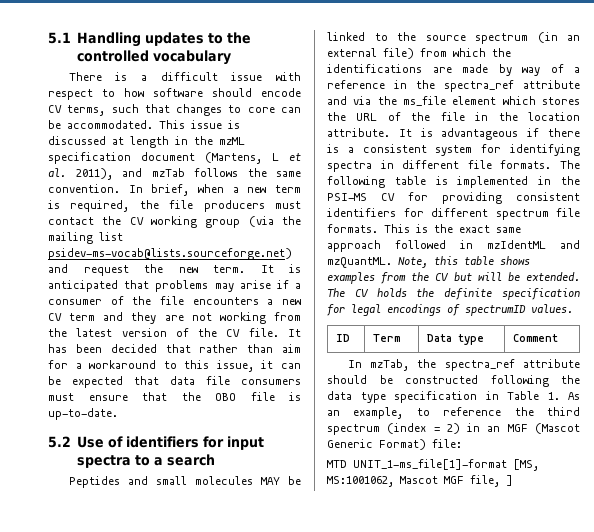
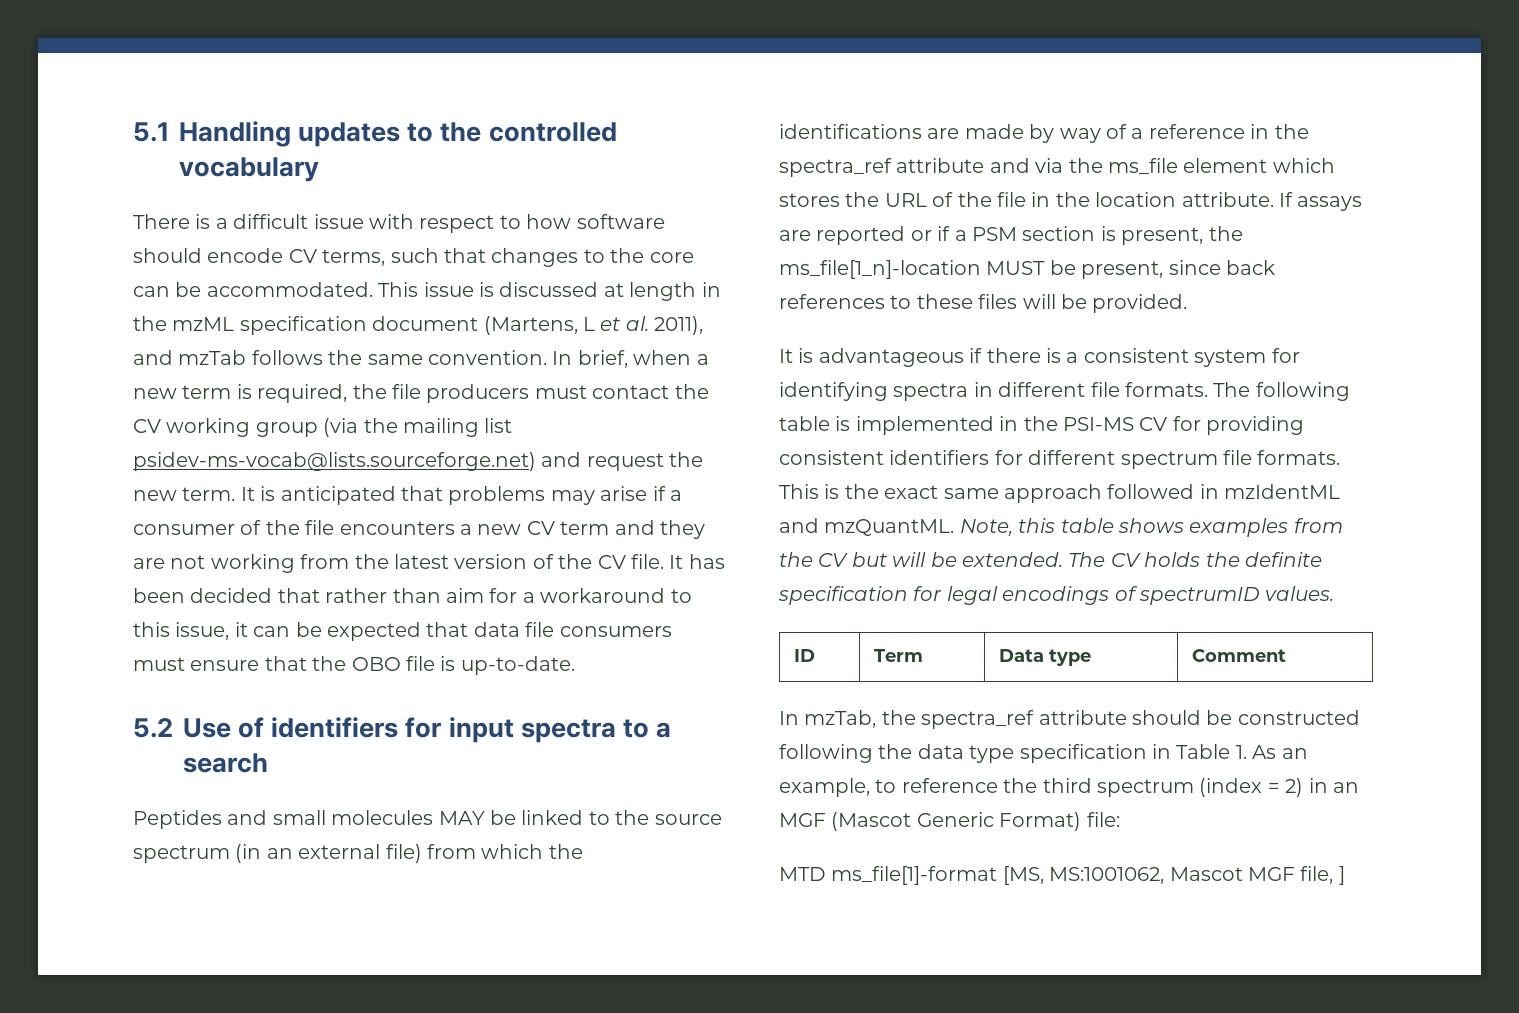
- There is a difficult issue with respect to how software should encode CV terms, such that changes to core can be accommodated.
+ There is a difficult issue with respect to how software should encode CV terms, such that changes to the core can be accommodated.
- Peptides and small molecules MAY be linked to the source spectrum (in an external file) from which the identifications are made by way of a reference in the spectra_ref attribute and via the ms_file element which stores the URL of the file in the location attribute. It is advantageous if there is a consistent system for identifying spectra in different file formats.
+ Peptides and small molecules MAY be linked to the source spectrum (in an external file) from which the identifications are made by way of a reference in the spectra_ref attribute and via the ms_file element which stores the URL of the file in the location attribute. If assays are reported or if a PSM section is present, the ms_file[1_n]-location MUST be present, since back references to these files will be provided.
+ It is advantageous if there is a consistent system for identifying spectra in different file formats.
- MTD UNIT_1-ms_file[1]-format [MS, MS:1001062, Mascot MGF file, ]
+ MTD ms_file[1]-format [MS, MS:1001062, Mascot MGF file, ]

